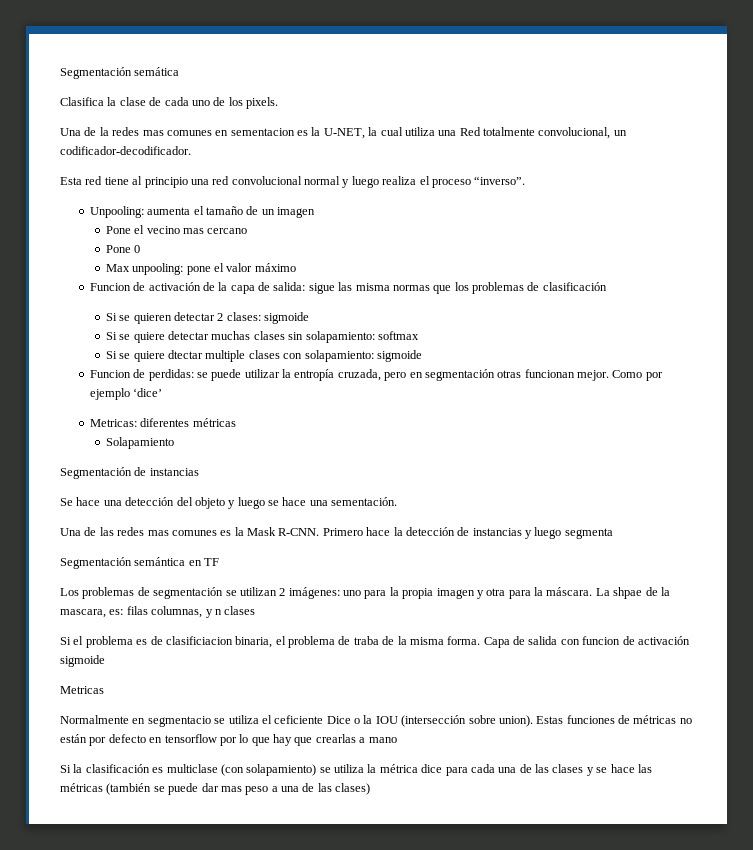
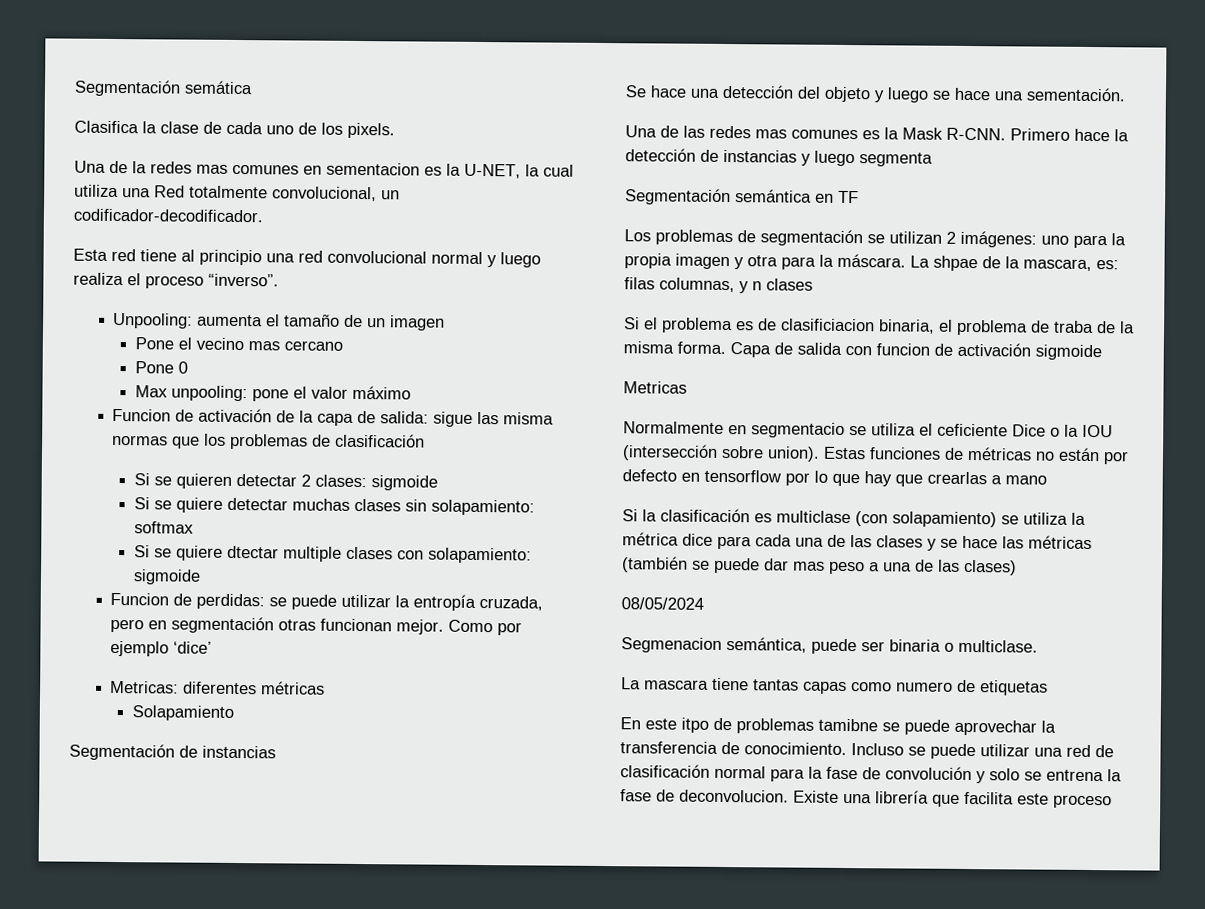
+ 08/05/2024
+ Segmenacion semántica, puede ser binaria o multiclase.
+ La mascara tiene tantas capas como numero de etiquetas
+ En este itpo de problemas tamibne se puede aprovechar la transferencia de conocimiento. Incluso se puede utilizar una red de clasificación normal para la fase de convolución y solo se entrena la fase de deconvolucion. Existe una librería que facilita este proceso

